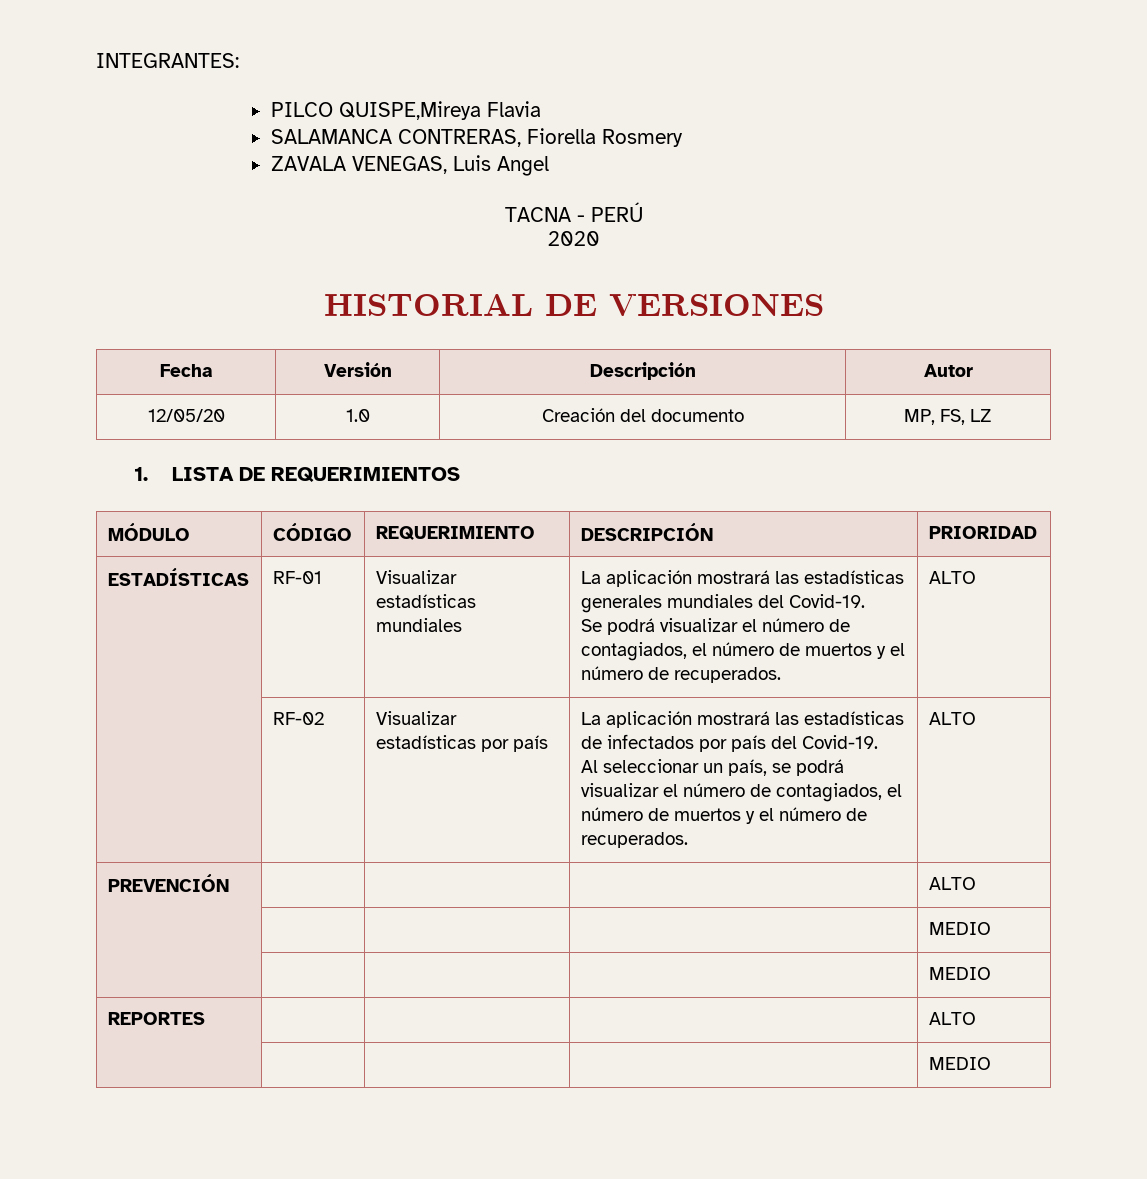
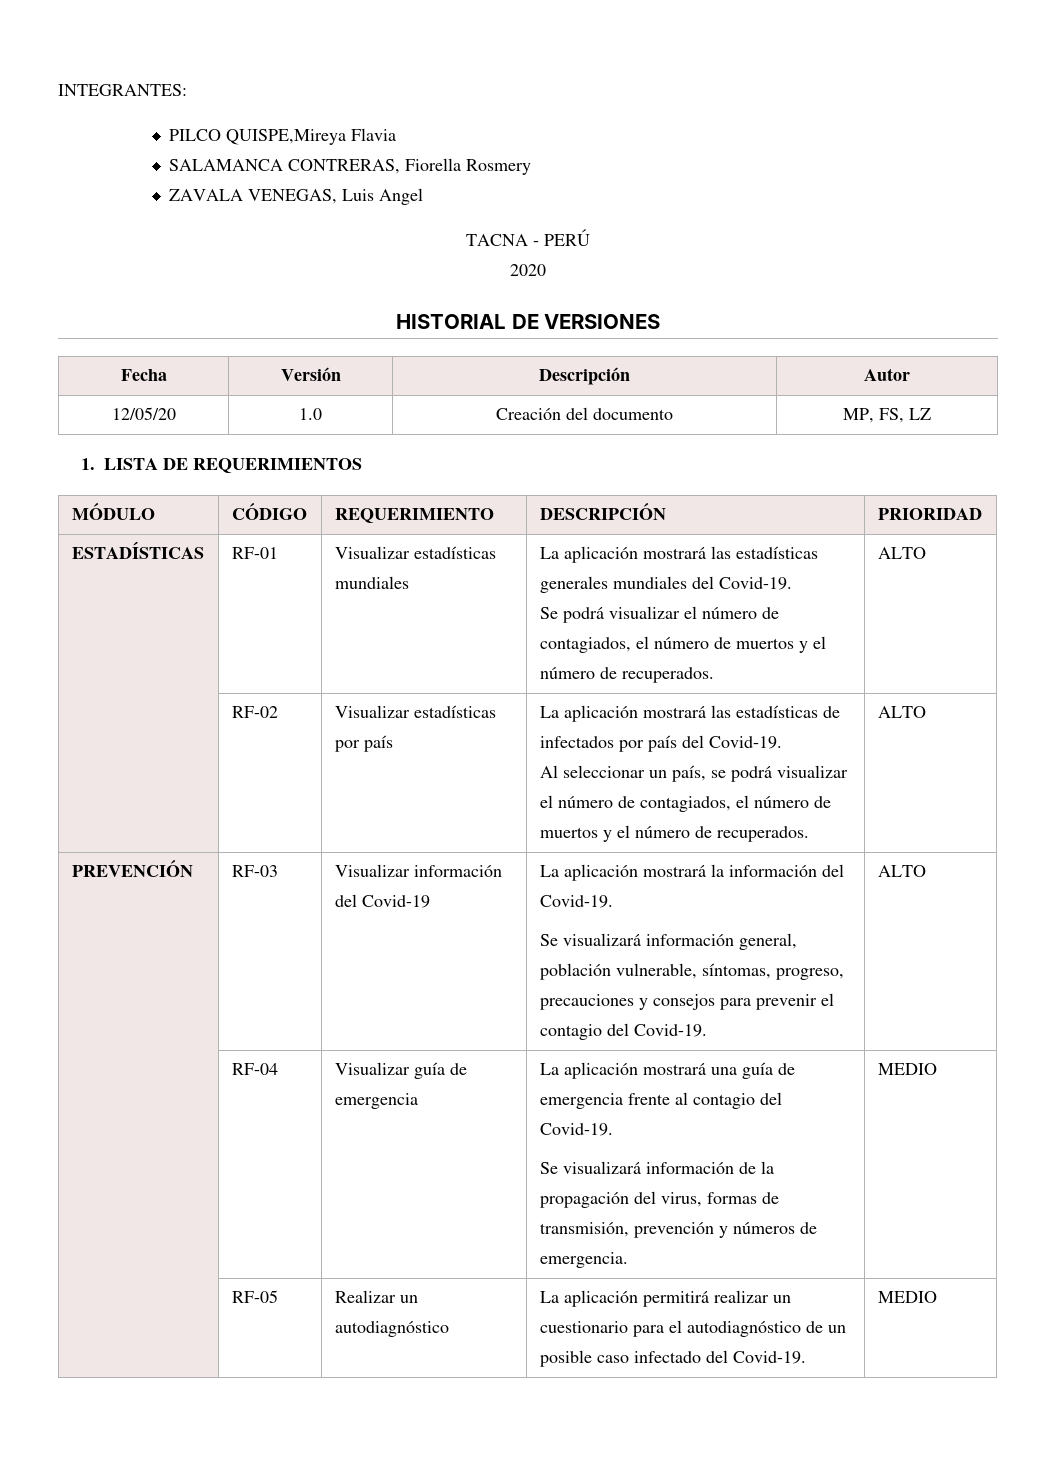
- PREVENCIÓN | | | | ALTO
- | | | | MEDIO
- | | | | MEDIO
- REPORTES | | | | ALTO
- | | | | MEDIO
+ PREVENCIÓN | RF-03 | Visualizar información del Covid-19 | La aplicación mostrará la información del Covid-19.
+ Se visualizará información general, población vulnerable, síntomas, progreso, precauciones y consejos para prevenir el contagio del Covid-19. | ALTO
+ | RF-04 | Visualizar guía de emergencia | La aplicación mostrará una guía de emergencia frente al contagio del Covid-19.
+ Se visualizará información de la propagación del virus, formas de transmisión, prevención y números de emergencia. | MEDIO
+ | RF-05 | Realizar un autodiagnóstico | La aplicación permitirá realizar un cuestionario para el autodiagnóstico de un posible caso infectado del Covid-19. | MEDIO

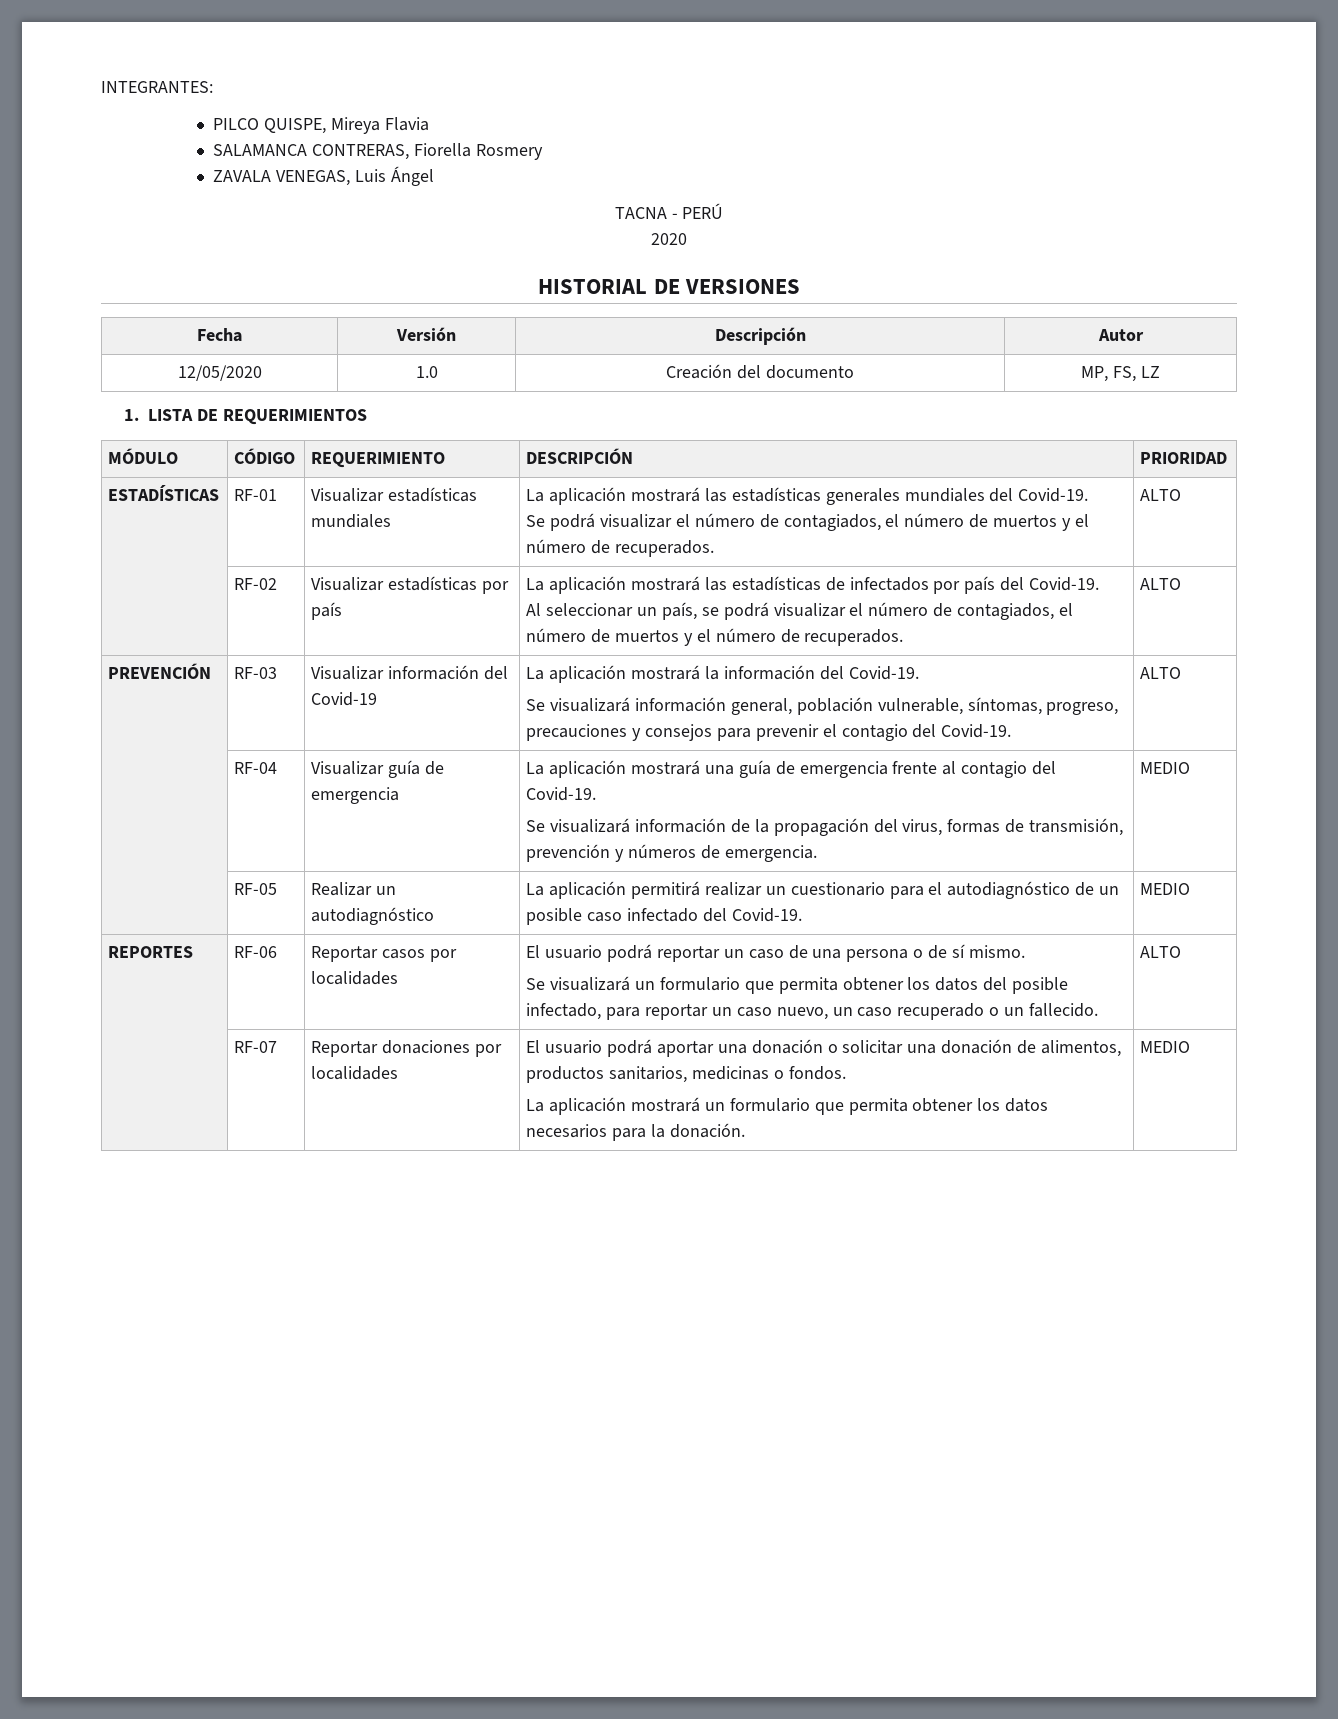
- PILCO QUISPE,Mireya Flavia
+ PILCO QUISPE, Mireya Flavia
- ZAVALA VENEGAS, Luis Angel
+ ZAVALA VENEGAS, Luis Ángel
- 12/05/20 | 1.0 | Creación del documento | MP, FS, LZ
+ 12/05/2020 | 1.0 | Creación del documento | MP, FS, LZ
+ REPORTES | RF-06 | Reportar casos por localidades | El usuario podrá reportar un caso de una persona o de sí mismo.
+ Se visualizará un formulario que permita obtener los datos del posible infectado, para reportar un caso nuevo, un caso recuperado o un fallecido. | ALTO
+ | RF-07 | Reportar donaciones por localidades | El usuario podrá aportar una donación o solicitar una donación de alimentos, productos sanitarios, medicinas o fondos.
+ La aplicación mostrará un formulario que permita obtener los datos necesarios para la donación. | MEDIO

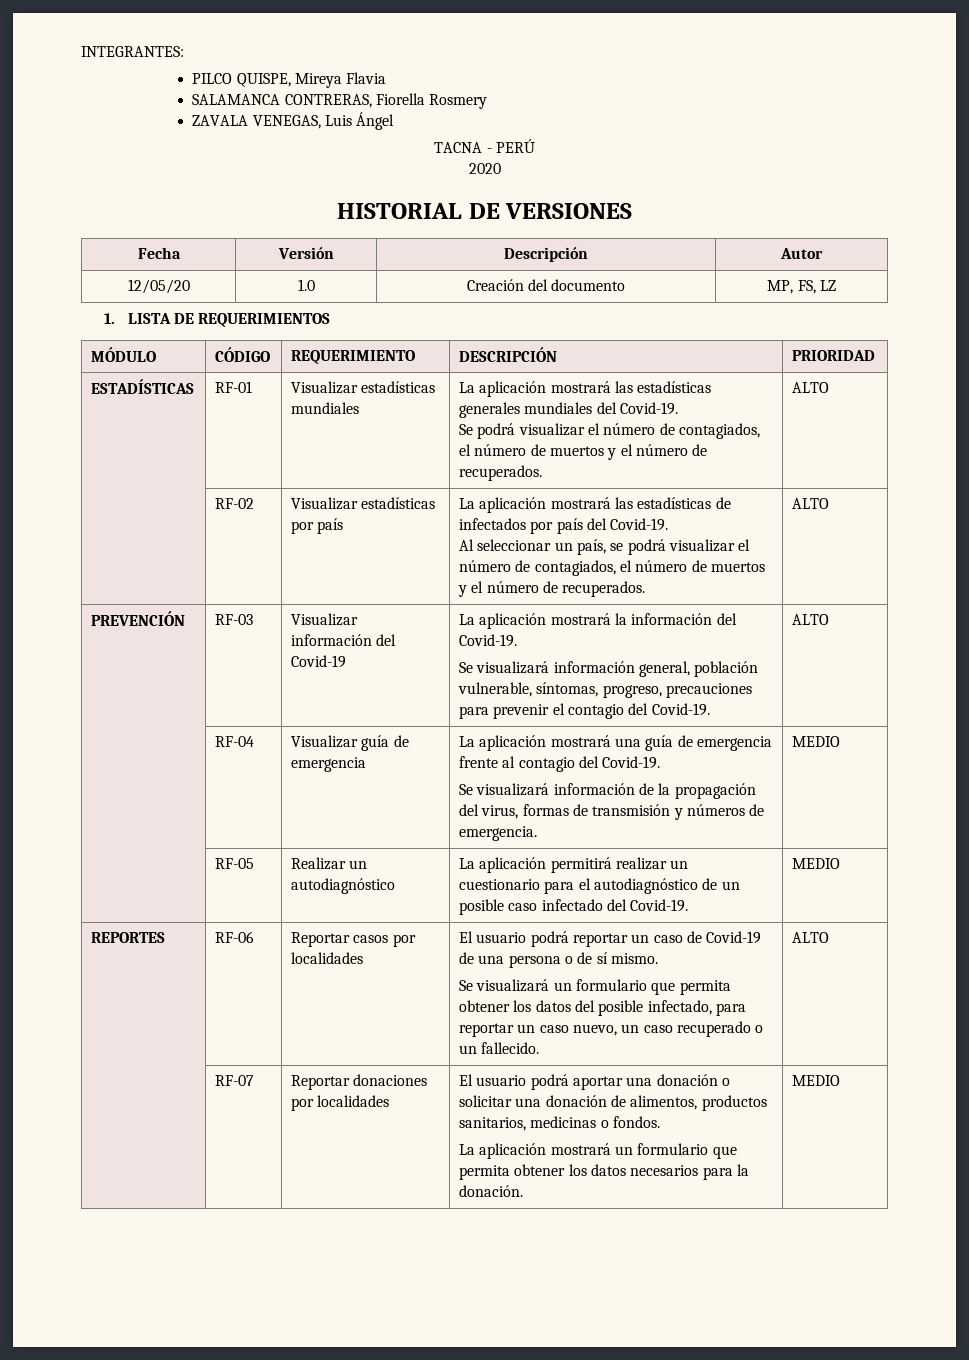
- 12/05/2020 | 1.0 | Creación del documento | MP, FS, LZ
+ 12/05/20 | 1.0 | Creación del documento | MP, FS, LZ
  PREVENCIÓN | RF-03 | Visualizar información del Covid-19 | La aplicación mostrará la información del Covid-19.
- Se visualizará información general, población vulnerable, síntomas, progreso, precauciones y consejos para prevenir el contagio del Covid-19. | ALTO
+ Se visualizará información general, población vulnerable, síntomas, progreso, precauciones para prevenir el contagio del Covid-19. | ALTO
  | RF-04 | Visualizar guía de emergencia | La aplicación mostrará una guía de emergencia frente al contagio del Covid-19.
- Se visualizará información de la propagación del virus, formas de transmisión, prevención y números de emergencia. | MEDIO
+ Se visualizará información de la propagación del virus, formas de transmisión y números de emergencia. | MEDIO
- El usuario podrá reportar un caso de una persona o de sí mismo.
+ El usuario podrá reportar un caso de Covid-19 de una persona o de sí mismo.

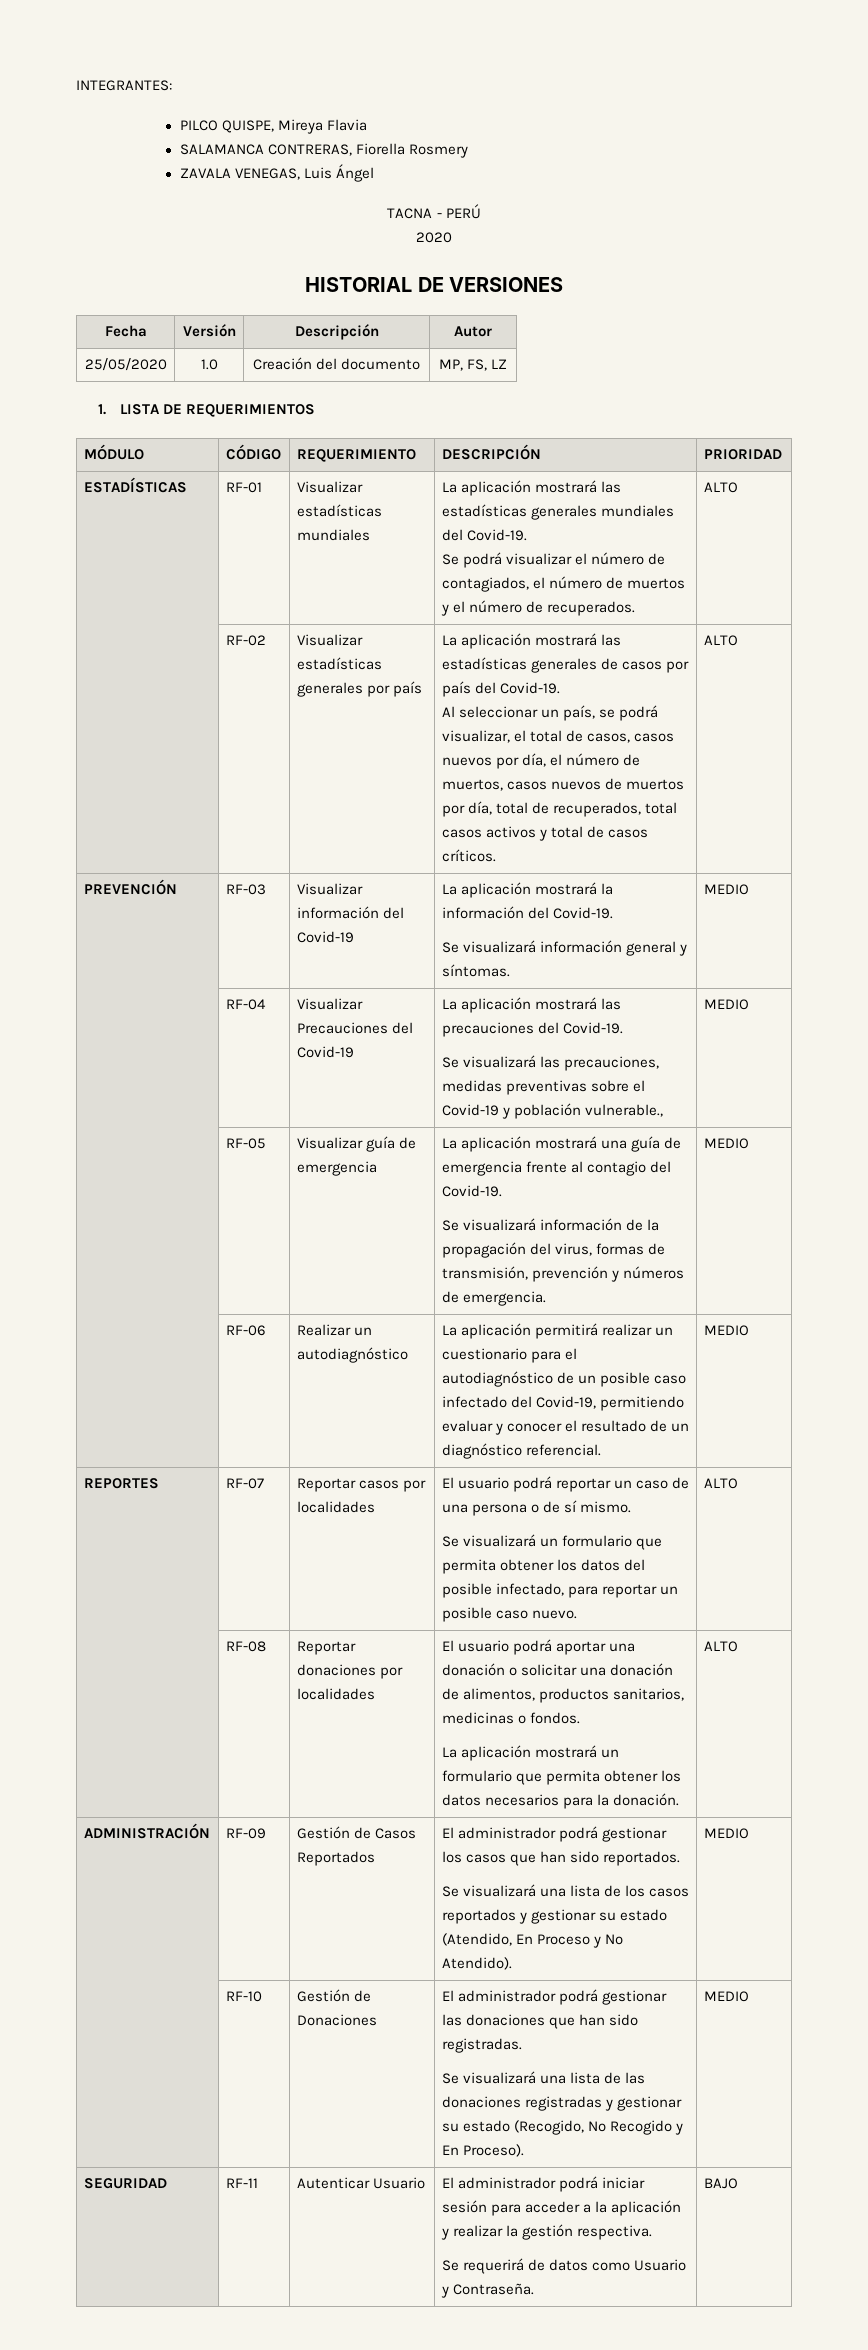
- 12/05/20 | 1.0 | Creación del documento | MP, FS, LZ
+ 25/05/2020 | 1.0 | Creación del documento | MP, FS, LZ
- Visualizar estadísticas por país
+ Visualizar estadísticas generales por país
- La aplicación mostrará las estadísticas de infectados por país del Covid-19.
+ La aplicación mostrará las estadísticas generales de casos por país del Covid-19.
- Al seleccionar un país, se podrá visualizar el número de contagiados, el número de muertos y el número de recuperados.
+ Al seleccionar un país, se podrá visualizar, el total de casos, casos nuevos por día, el número de muertos, casos nuevos de muertos por día, total de recuperados, total casos activos y total de casos críticos.
  PREVENCIÓN | RF-03 | Visualizar información del Covid-19 | La aplicación mostrará la información del Covid-19.
- Se visualizará información general, población vulnerable, síntomas, progreso, precauciones para prevenir el contagio del Covid-19. | ALTO
- | RF-04 | Visualizar guía de emergencia | La aplicación mostrará una guía de emergencia frente al contagio del Covid-19.
- Se visualizará información de la propagación del virus, formas de transmisión y números de emergencia. | MEDIO
+ Se visualizará información general y síntomas. | MEDIO
+ | RF-04 | Visualizar Precauciones del Covid-19 | La aplicación mostrará las precauciones del Covid-19.
+ Se visualizará las precauciones, medidas preventivas sobre el Covid-19 y población vulnerable., | MEDIO
+ | RF-05 | Visualizar guía de emergencia | La aplicación mostrará una guía de emergencia frente al contagio del Covid-19.
+ Se visualizará información de la propagación del virus, formas de transmisión, prevención y números de emergencia. | MEDIO
- | RF-05 | Realizar un autodiagnóstico | La aplicación permitirá realizar un cuestionario para el autodiagnóstico de un posible caso infectado del Covid-19. | MEDIO
+ | RF-06 | Realizar un autodiagnóstico | La aplicación permitirá realizar un cuestionario para el autodiagnóstico de un posible caso infectado del Covid-19, permitiendo evaluar y conocer el resultado de un diagnóstico referencial. | MEDIO
- RF-06
+ RF-07
- El usuario podrá reportar un caso de Covid-19 de una persona o de sí mismo.
+ El usuario podrá reportar un caso de una persona o de sí mismo.
- Se visualizará un formulario que permita obtener los datos del posible infectado, para reportar un caso nuevo, un caso recuperado o un fallecido. | ALTO
- | RF-07 | Reportar donaciones por localidades | El usuario podrá aportar una donación o solicitar una donación de alimentos, productos sanitarios, medicinas o fondos.
- La aplicación mostrará un formulario que permita obtener los datos necesarios para la donación. | MEDIO
+ Se visualizará un formulario que permita obtener los datos del posible infectado, para reportar un posible caso nuevo. | ALTO
+ | RF-08 | Reportar donaciones por localidades | El usuario podrá aportar una donación o solicitar una donación de alimentos, productos sanitarios, medicinas o fondos.
+ La aplicación mostrará un formulario que permita obtener los datos necesarios para la donación. | ALTO
+ ADMINISTRACIÓN | RF-09 | Gestión de Casos Reportados | El administrador podrá gestionar los casos que han sido reportados.
+ Se visualizará una lista de los casos reportados y gestionar su estado (Atendido, En Proceso y No Atendido). | MEDIO
+ | RF-10 | Gestión de Donaciones | El administrador podrá gestionar las donaciones que han sido registradas.
+ Se visualizará una lista de las donaciones registradas y gestionar su estado (Recogido, No Recogido y En Proceso). | MEDIO
+ SEGURIDAD | RF-11 | Autenticar Usuario | El administrador podrá iniciar sesión para acceder a la aplicación y realizar la gestión respectiva.
+ Se requerirá de datos como Usuario y Contraseña. | BAJO

